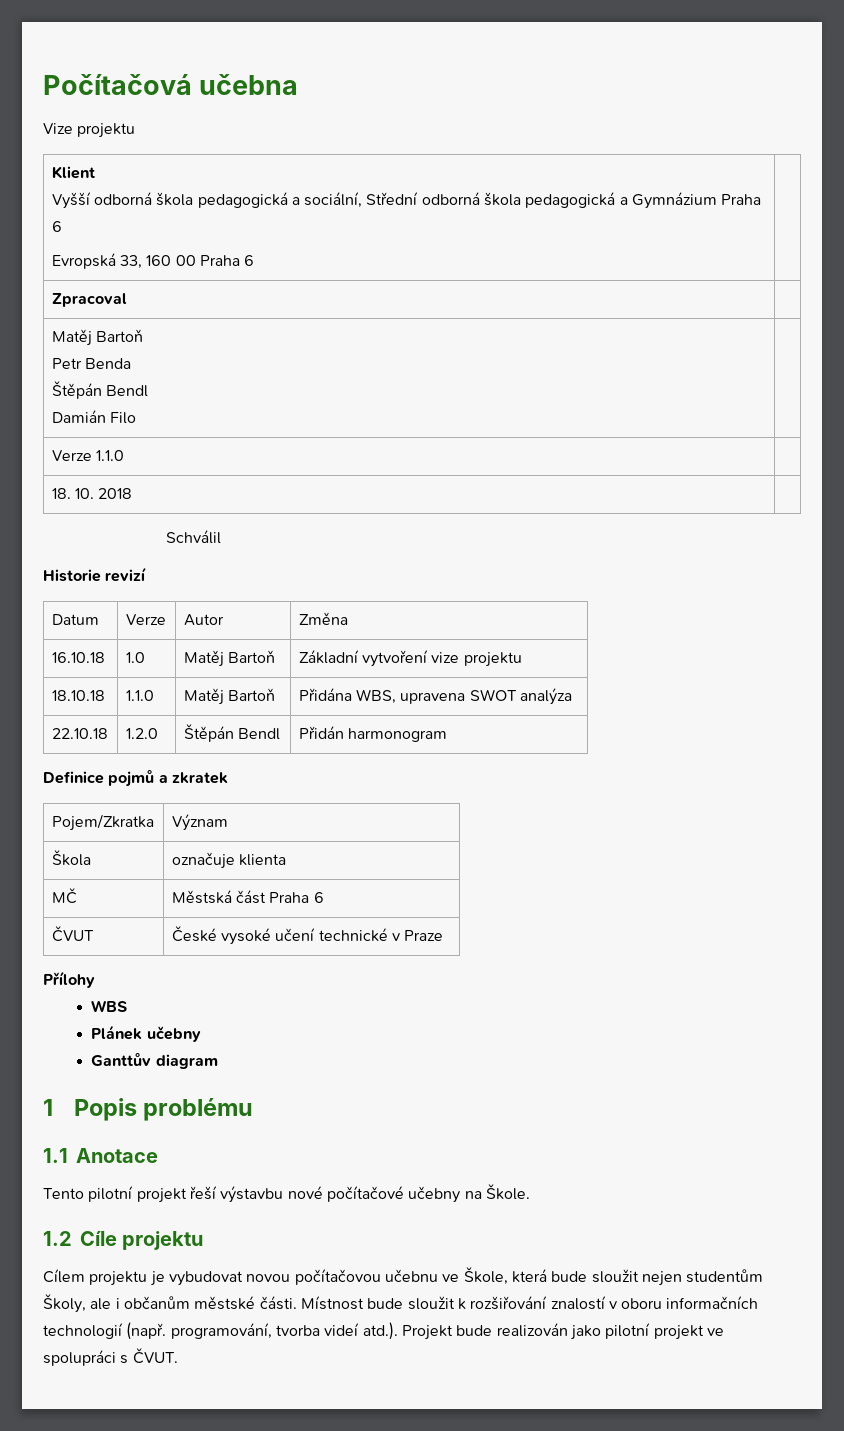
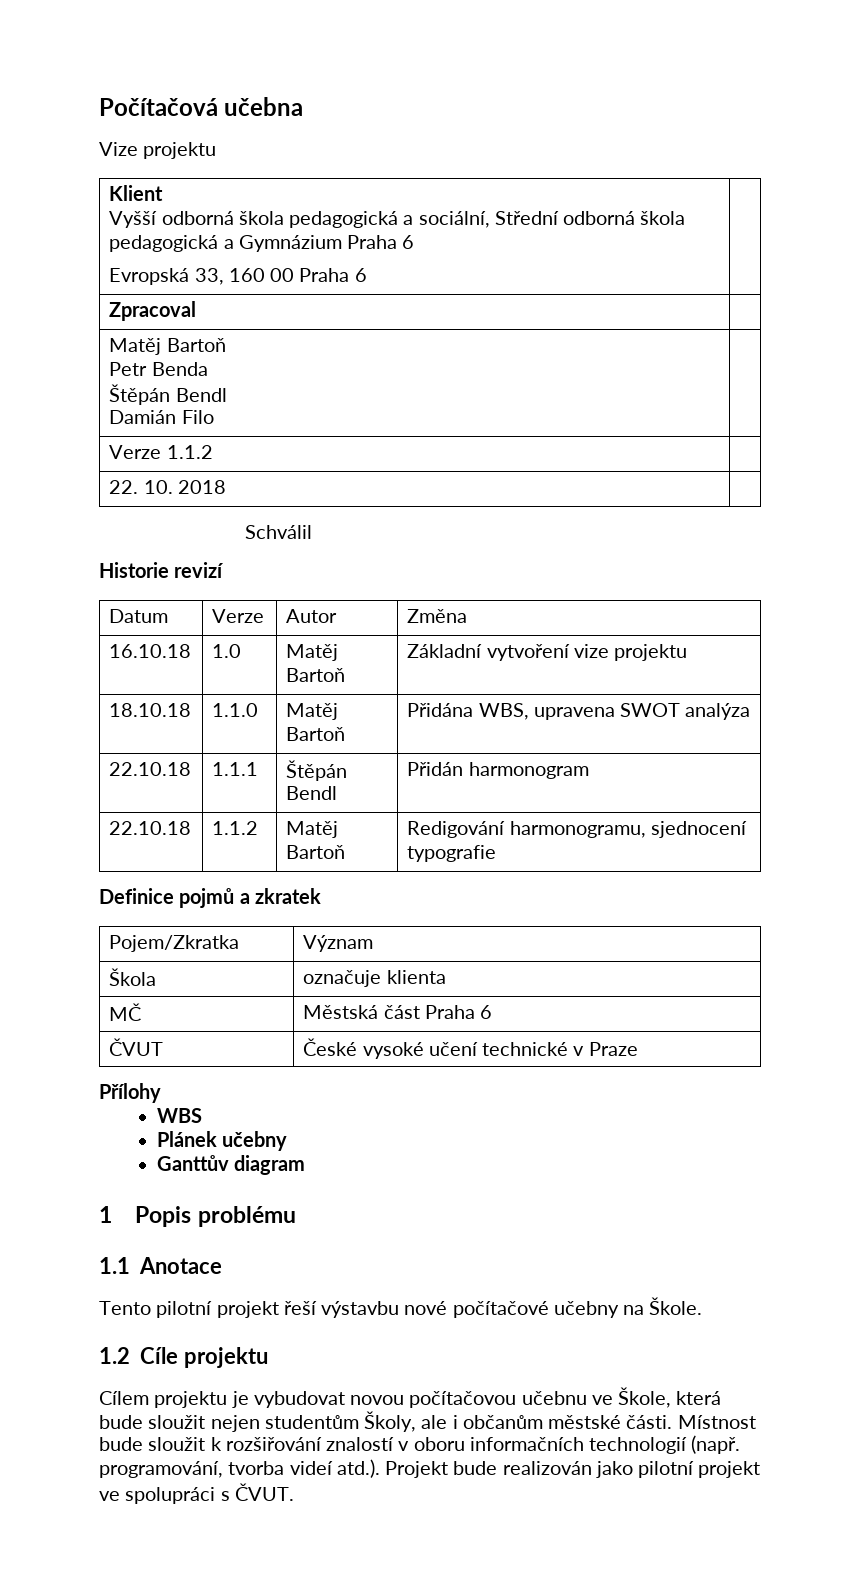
- Verze 1.1.0 |
- 18. 10. 2018 |
+ Verze 1.1.2 |
+ 22. 10. 2018 |
- 22.10.18 | 1.2.0 | Štěpán Bendl | Přidán harmonogram
+ 22.10.18 | 1.1.1 | Štěpán Bendl | Přidán harmonogram
+ 22.10.18 | 1.1.2 | Matěj Bartoň | Redigování harmonogramu, sjednocení typografie

